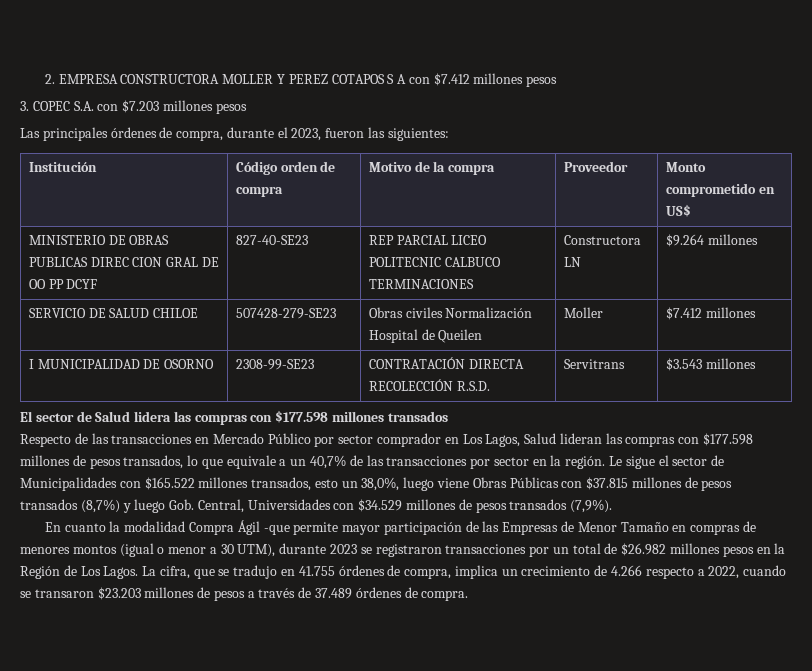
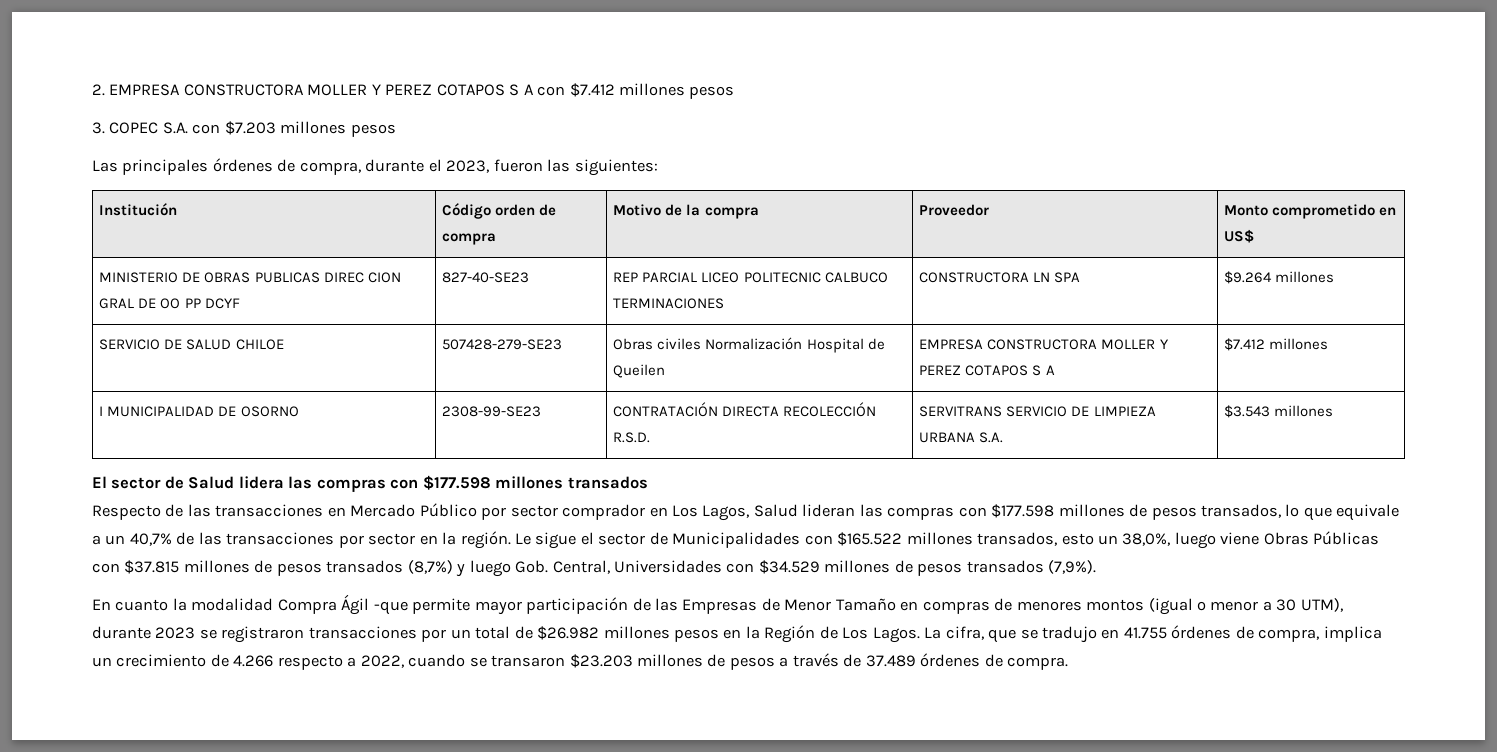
- MINISTERIO DE OBRAS PUBLICAS DIREC CION GRAL DE OO PP DCYF | 827-40-SE23 | REP PARCIAL LICEO POLITECNIC CALBUCO TERMINACIONES | Constructora LN | $9.264 millones
+ MINISTERIO DE OBRAS PUBLICAS DIREC CION GRAL DE OO PP DCYF | 827-40-SE23 | REP PARCIAL LICEO POLITECNIC CALBUCO TERMINACIONES | CONSTRUCTORA LN SPA | $9.264 millones
- SERVICIO DE SALUD CHILOE | 507428-279-SE23 | Obras civiles Normalización Hospital de Queilen | Moller | $7.412 millones
+ SERVICIO DE SALUD CHILOE | 507428-279-SE23 | Obras civiles Normalización Hospital de Queilen | EMPRESA CONSTRUCTORA MOLLER Y PEREZ COTAPOS S A | $7.412 millones
- I MUNICIPALIDAD DE OSORNO | 2308-99-SE23 | CONTRATACIÓN DIRECTA RECOLECCIÓN R.S.D. | Servitrans | $3.543 millones
+ I MUNICIPALIDAD DE OSORNO | 2308-99-SE23 | CONTRATACIÓN DIRECTA RECOLECCIÓN R.S.D. | SERVITRANS SERVICIO DE LIMPIEZA URBANA S.A. | $3.543 millones

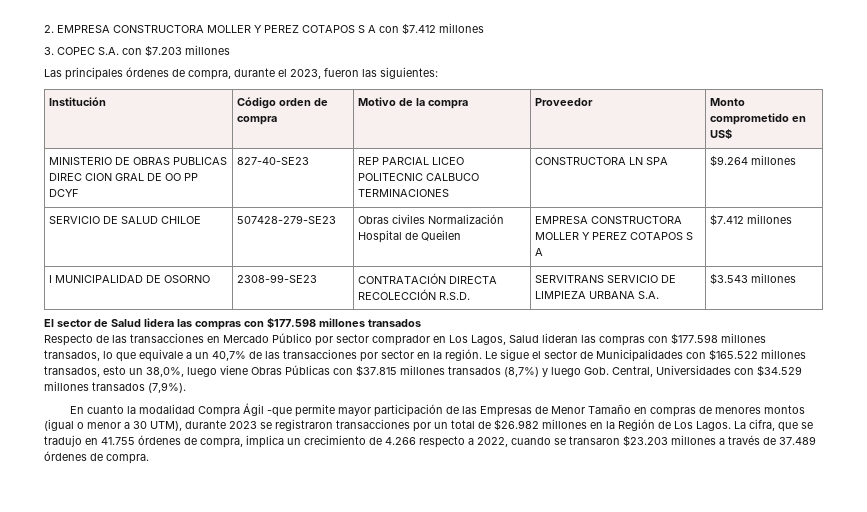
- 2. EMPRESA CONSTRUCTORA MOLLER Y PEREZ COTAPOS S A con $7.412 millones pesos
+ 2. EMPRESA CONSTRUCTORA MOLLER Y PEREZ COTAPOS S A con $7.412 millones
- 3. COPEC S.A. con $7.203 millones pesos
+ 3. COPEC S.A. con $7.203 millones
- Respecto de las transacciones en Mercado Público por sector comprador en Los Lagos, Salud lideran las compras con $177.598 millones de pesos transados, lo que equivale a un 40,7% de las transacciones por sector en la región.
+ Respecto de las transacciones en Mercado Público por sector comprador en Los Lagos, Salud lideran las compras con $177.598 millones transados, lo que equivale a un 40,7% de las transacciones por sector en la región.
- Le sigue el sector de Municipalidades con $165.522 millones transados, esto un 38,0%, luego viene Obras Públicas con $37.815 millones de pesos transados (8,7%) y luego Gob. Central, Universidades con $34.529 millones de pesos transados (7,9%).
+ Le sigue el sector de Municipalidades con $165.522 millones transados, esto un 38,0%, luego viene Obras Públicas con $37.815 millones transados (8,7%) y luego Gob. Central, Universidades con $34.529 millones transados (7,9%).
- En cuanto la modalidad Compra Ágil -que permite mayor participación de las Empresas de Menor Tamaño en compras de menores montos (igual o menor a 30 UTM), durante 2023 se registraron transacciones por un total de $26.982 millones pesos en la Región de Los Lagos.
+ En cuanto la modalidad Compra Ágil -que permite mayor participación de las Empresas de Menor Tamaño en compras de menores montos (igual o menor a 30 UTM), durante 2023 se registraron transacciones por un total de $26.982 millones en la Región de Los Lagos.
- La cifra, que se tradujo en 41.755 órdenes de compra, implica un crecimiento de 4.266 respecto a 2022, cuando se transaron $23.203 millones de pesos a través de 37.489 órdenes de compra.
+ La cifra, que se tradujo en 41.755 órdenes de compra, implica un crecimiento de 4.266 respecto a 2022, cuando se transaron $23.203 millones a través de 37.489 órdenes de compra.

